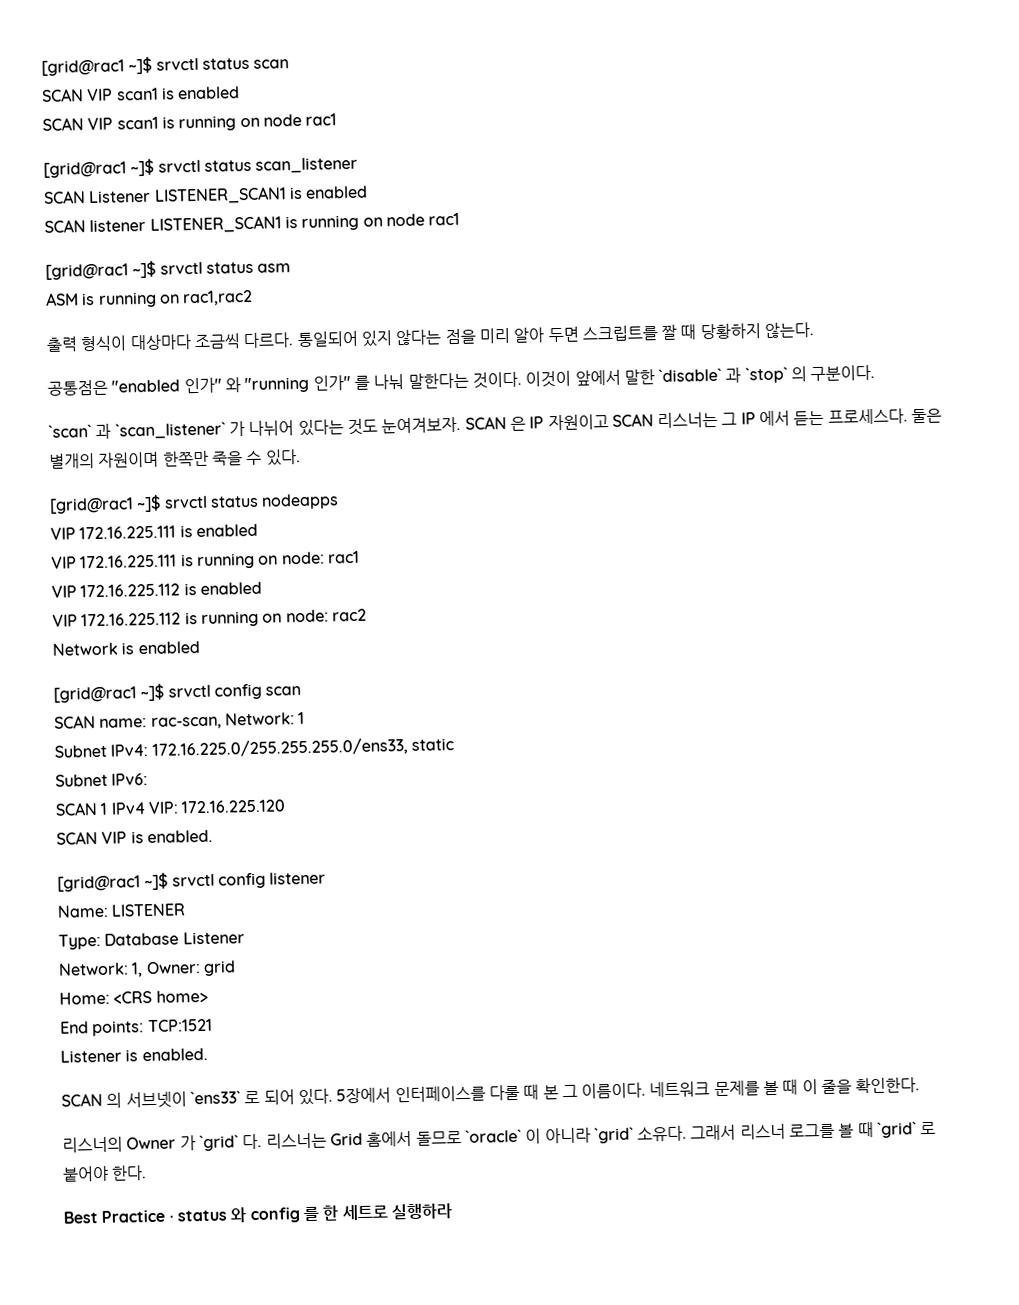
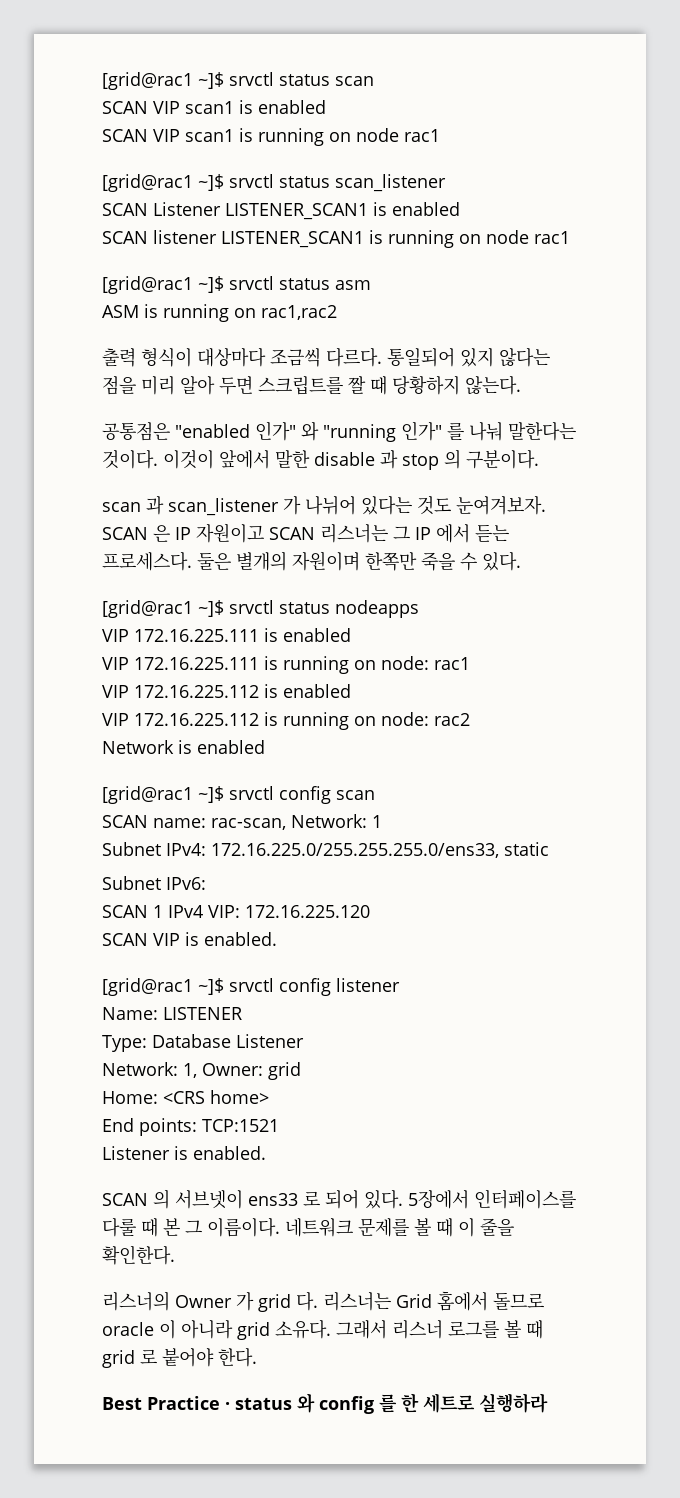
- 이것이 앞에서 말한 `disable` 과 `stop` 의 구분이다.
+ 이것이 앞에서 말한 disable 과 stop 의 구분이다.
- `scan` 과 `scan_listener` 가 나뉘어 있다는 것도 눈여겨보자.
+ scan 과 scan_listener 가 나뉘어 있다는 것도 눈여겨보자.
- SCAN 의 서브넷이 `ens33` 로 되어 있다.
+ SCAN 의 서브넷이 ens33 로 되어 있다.
- 리스너의 Owner 가 `grid` 다.
+ 리스너의 Owner 가 grid 다.
- 리스너는 Grid 홈에서 돌므로 `oracle` 이 아니라 `grid` 소유다.
+ 리스너는 Grid 홈에서 돌므로 oracle 이 아니라 grid 소유다.
- 그래서 리스너 로그를 볼 때 `grid` 로 붙어야 한다.
+ 그래서 리스너 로그를 볼 때 grid 로 붙어야 한다.

